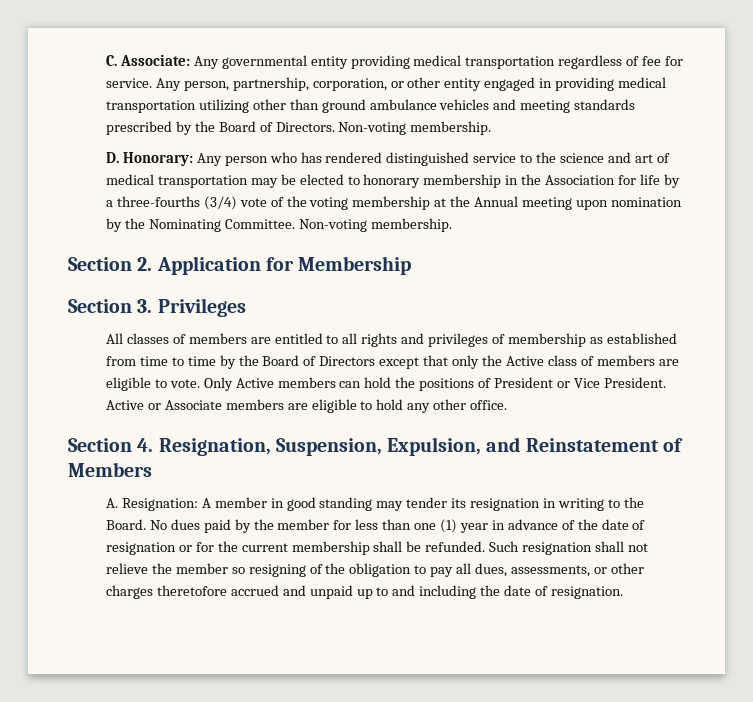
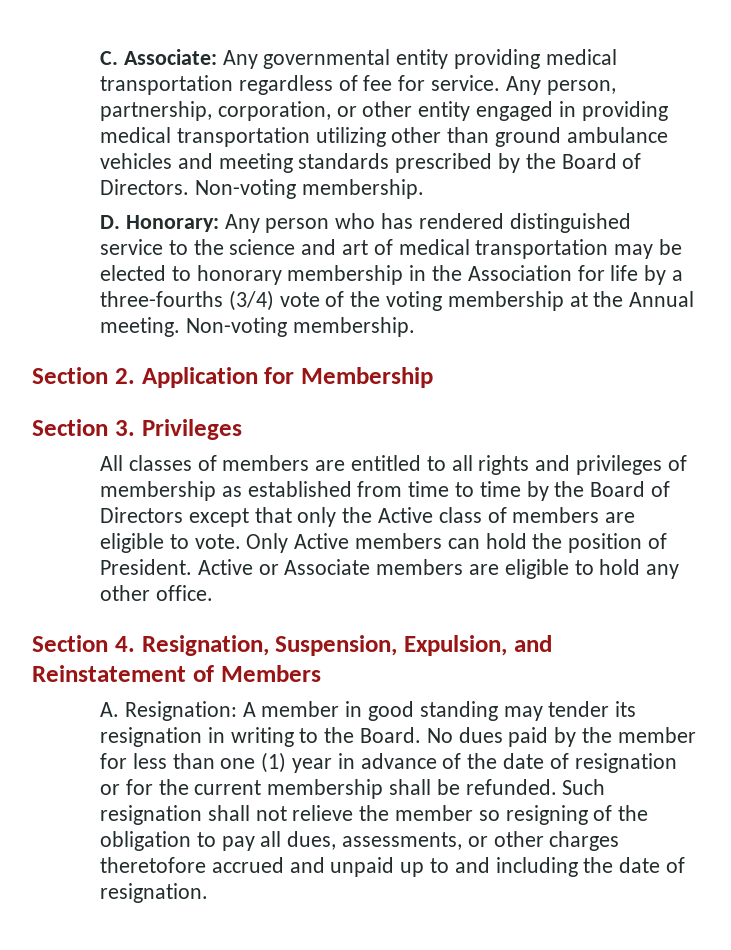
- D. Honorary: Any person who has rendered distinguished service to the science and art of medical transportation may be elected to honorary membership in the Association for life by a three-fourths (3/4) vote of the voting membership at the Annual meeting upon nomination by the Nominating Committee.
+ D. Honorary: Any person who has rendered distinguished service to the science and art of medical transportation may be elected to honorary membership in the Association for life by a three-fourths (3/4) vote of the voting membership at the Annual meeting.
- Only Active members can hold the positions of President or Vice President.
+ Only Active members can hold the position of President.

